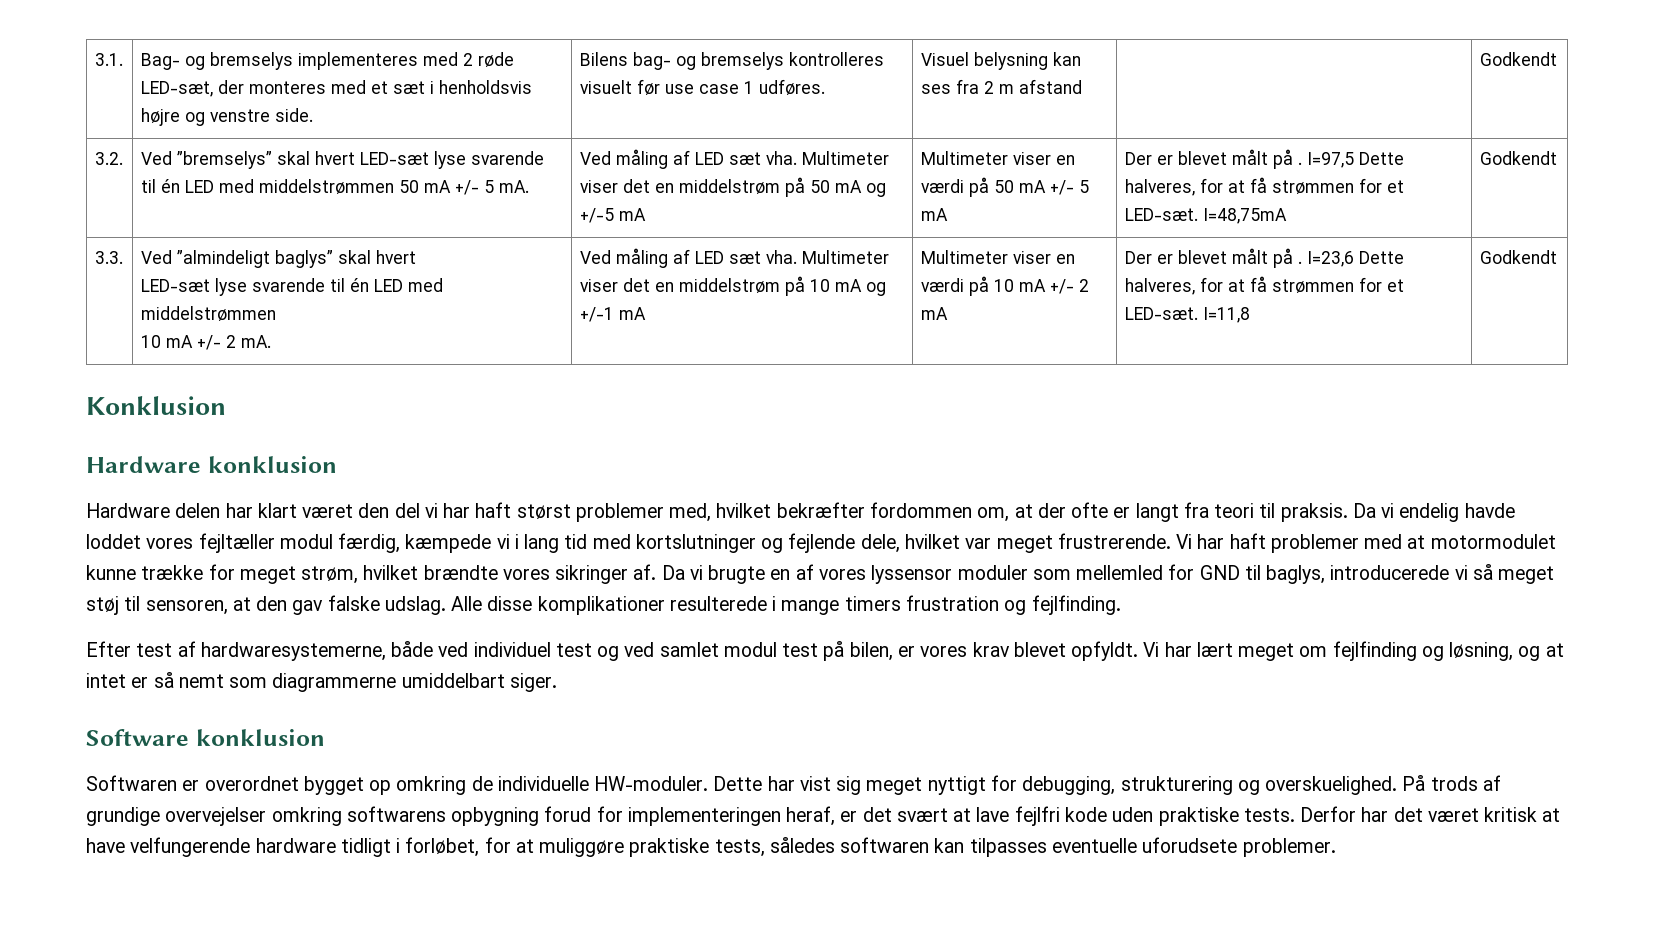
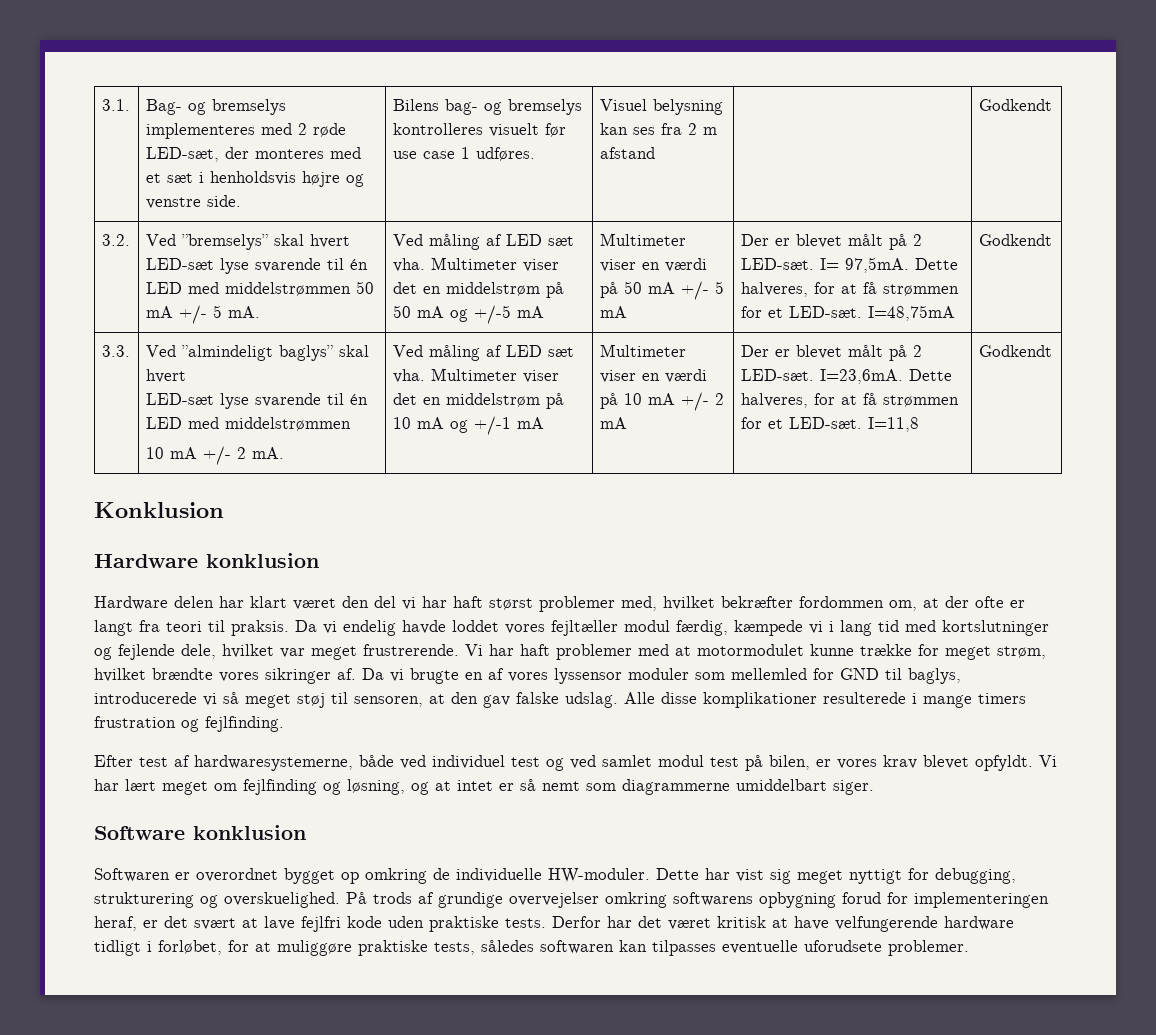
- Der er blevet målt på . I=97,5 Dette halveres, for at få strømmen for et LED-sæt.
+ Der er blevet målt på 2 LED-sæt. I= 97,5mA. Dette halveres, for at få strømmen for et LED-sæt.
- Der er blevet målt på . I=23,6 Dette halveres, for at få strømmen for et LED-sæt.
+ Der er blevet målt på 2 LED-sæt. I=23,6mA. Dette halveres, for at få strømmen for et LED-sæt.

